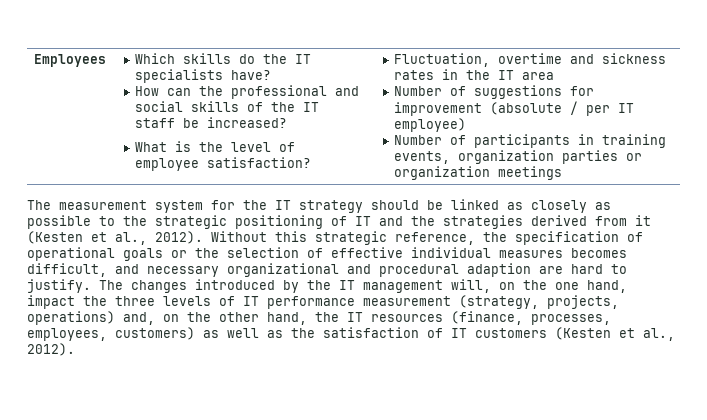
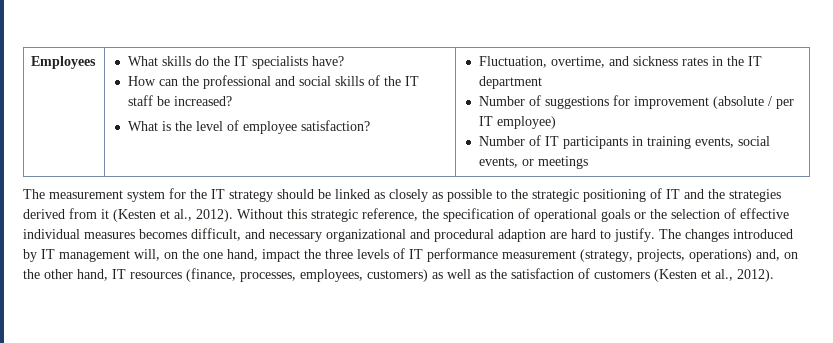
- Which skills do the IT specialists have?
+ What skills do the IT specialists have?
- Fluctuation, overtime and sickness rates in the IT area
+ Fluctuation, overtime, and sickness rates in the IT department
- Number of participants in training events, organization parties or organization meetings
+ Number of IT participants in training events, social events, or meetings
- The changes introduced by the IT management will, on the one hand, impact the three levels of IT performance measurement (strategy, projects, operations) and, on the other hand, the IT resources (finance, processes, employees, customers) as well as the satisfaction of IT customers (Kesten et al., 2012).
+ The changes introduced by IT management will, on the one hand, impact the three levels of IT performance measurement (strategy, projects, operations) and, on the other hand, IT resources (finance, processes, employees, customers) as well as the satisfaction of customers (Kesten et al., 2012).

